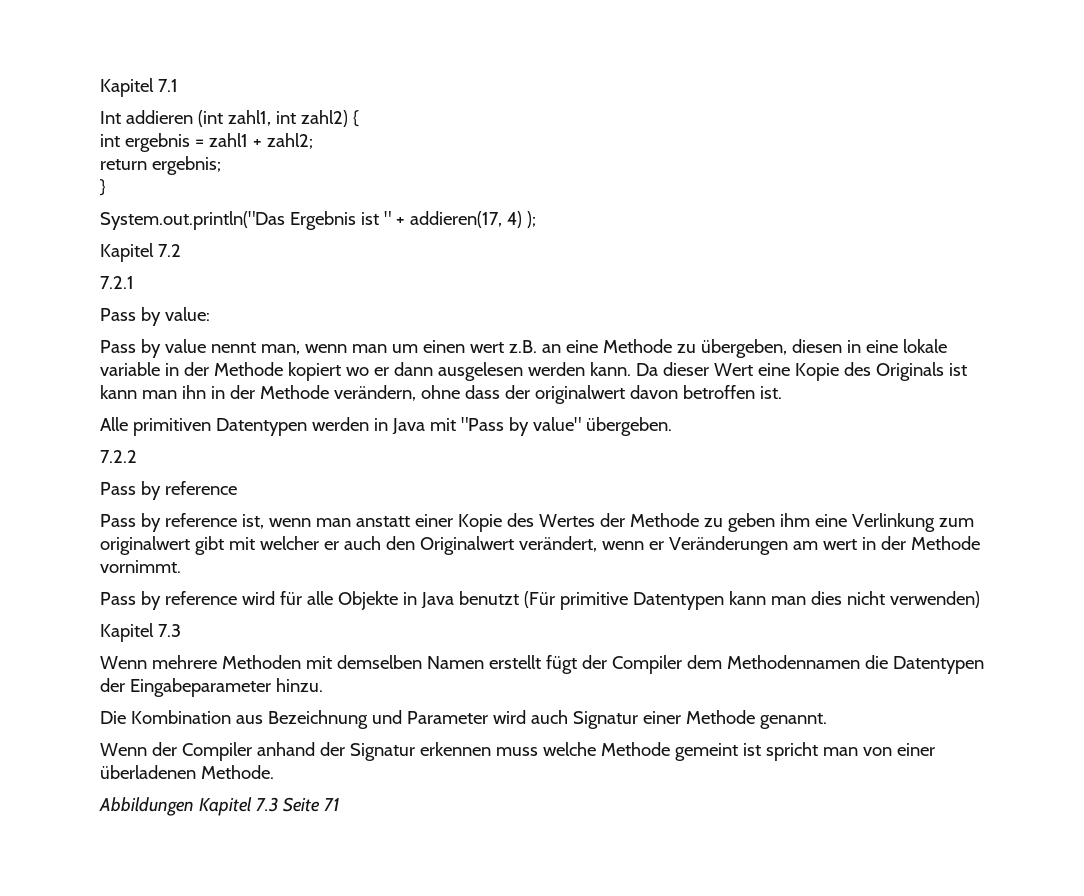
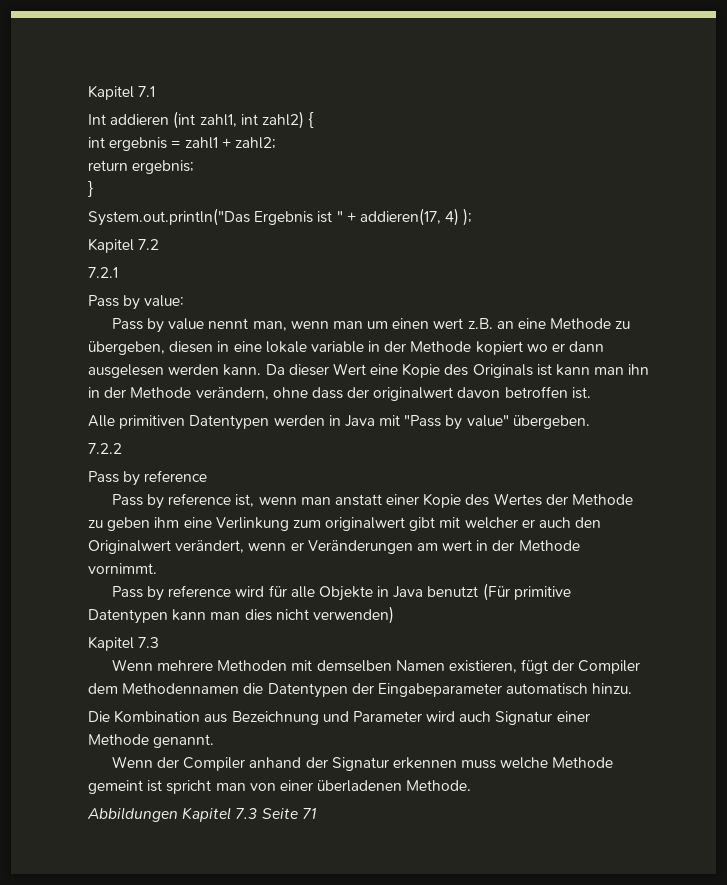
- Wenn mehrere Methoden mit demselben Namen erstellt fügt der Compiler dem Methodennamen die Datentypen der Eingabeparameter hinzu.
+ Wenn mehrere Methoden mit demselben Namen existieren, fügt der Compiler dem Methodennamen die Datentypen der Eingabeparameter automatisch hinzu.

